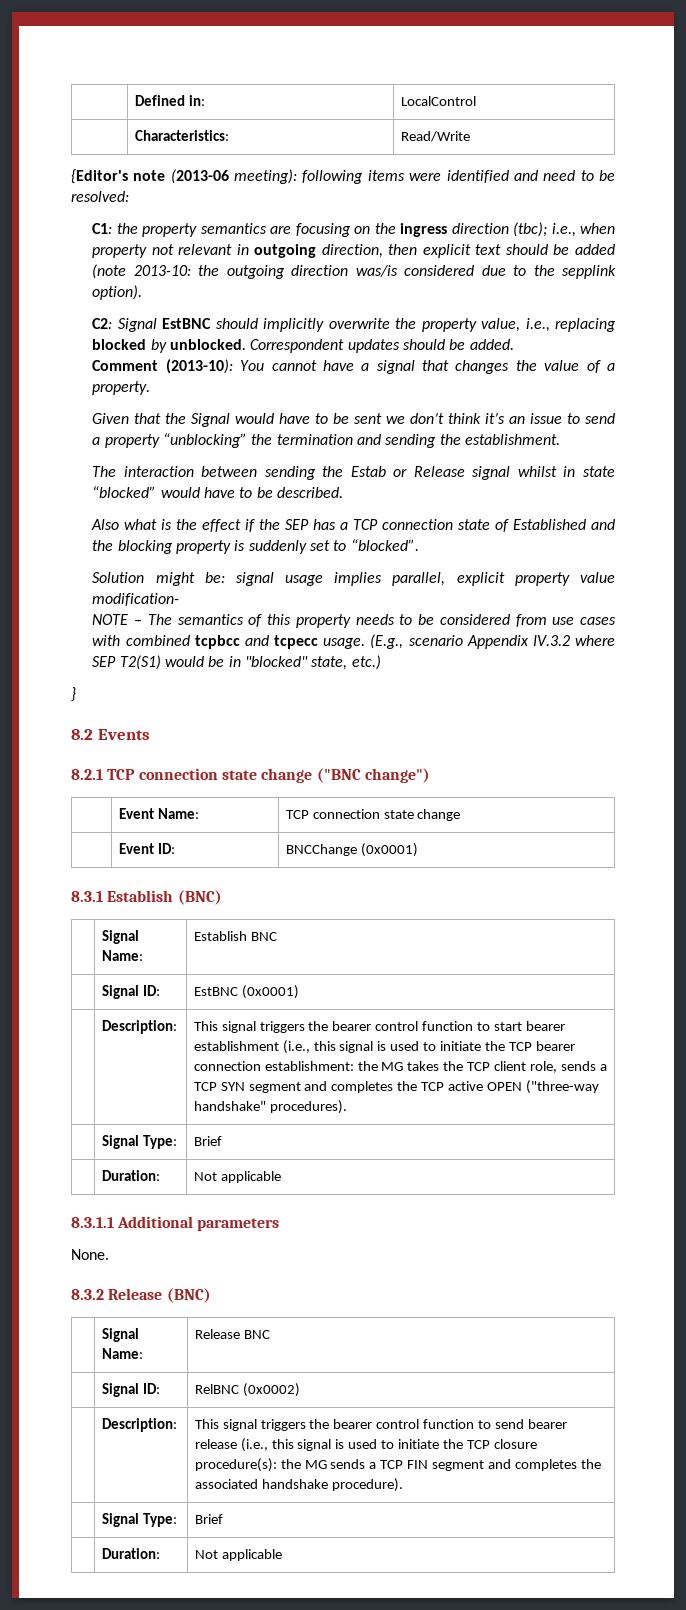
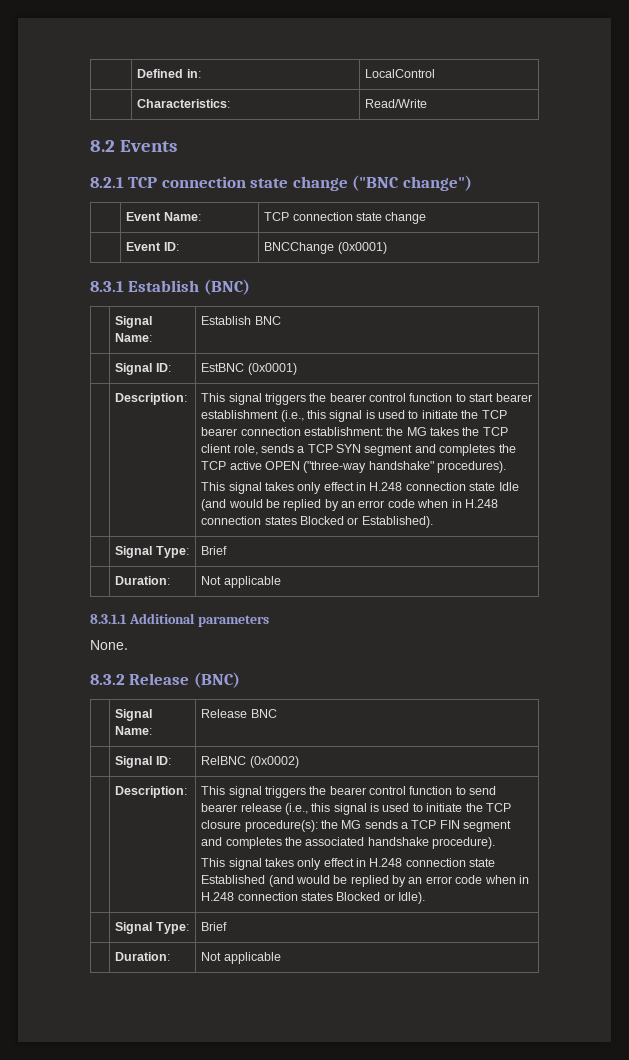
- {Editor's note (2013-06 meeting): following items were identified and need to be resolved:
- C1: the property semantics are focusing on the ingress direction (tbc); i.e., when property not relevant in outgoing direction, then explicit text should be added (note 2013-10: the outgoing direction was/is considered due to the sepplink option).
- C2: Signal EstBNC should implicitly overwrite the property value, i.e., replacing blocked by unblocked. Correspondent updates should be added.
- Comment (2013-10): You cannot have a signal that changes the value of a property.
- Given that the Signal would have to be sent we don’t think it’s an issue to send a property “unblocking” the termination and sending the establishment.
- The interaction between sending the Estab or Release signal whilst in state “blocked” would have to be described.
- Also what is the effect if the SEP has a TCP connection state of Established and the blocking property is suddenly set to “blocked”.
- Solution might be: signal usage implies parallel, explicit property value modification-
- NOTE – The semantics of this property needs to be considered from use cases with combined tcpbcc and tcpecc usage. (E.g., scenario Appendix IV.3.2 where SEP T2(S1) would be in "blocked" state, etc.)
- }
+ This signal takes only effect in H.248 connection state Idle (and would be replied by an error code when in H.248 connection states Blocked or Established).
+ This signal takes only effect in H.248 connection state Established (and would be replied by an error code when in H.248 connection states Blocked or Idle).

